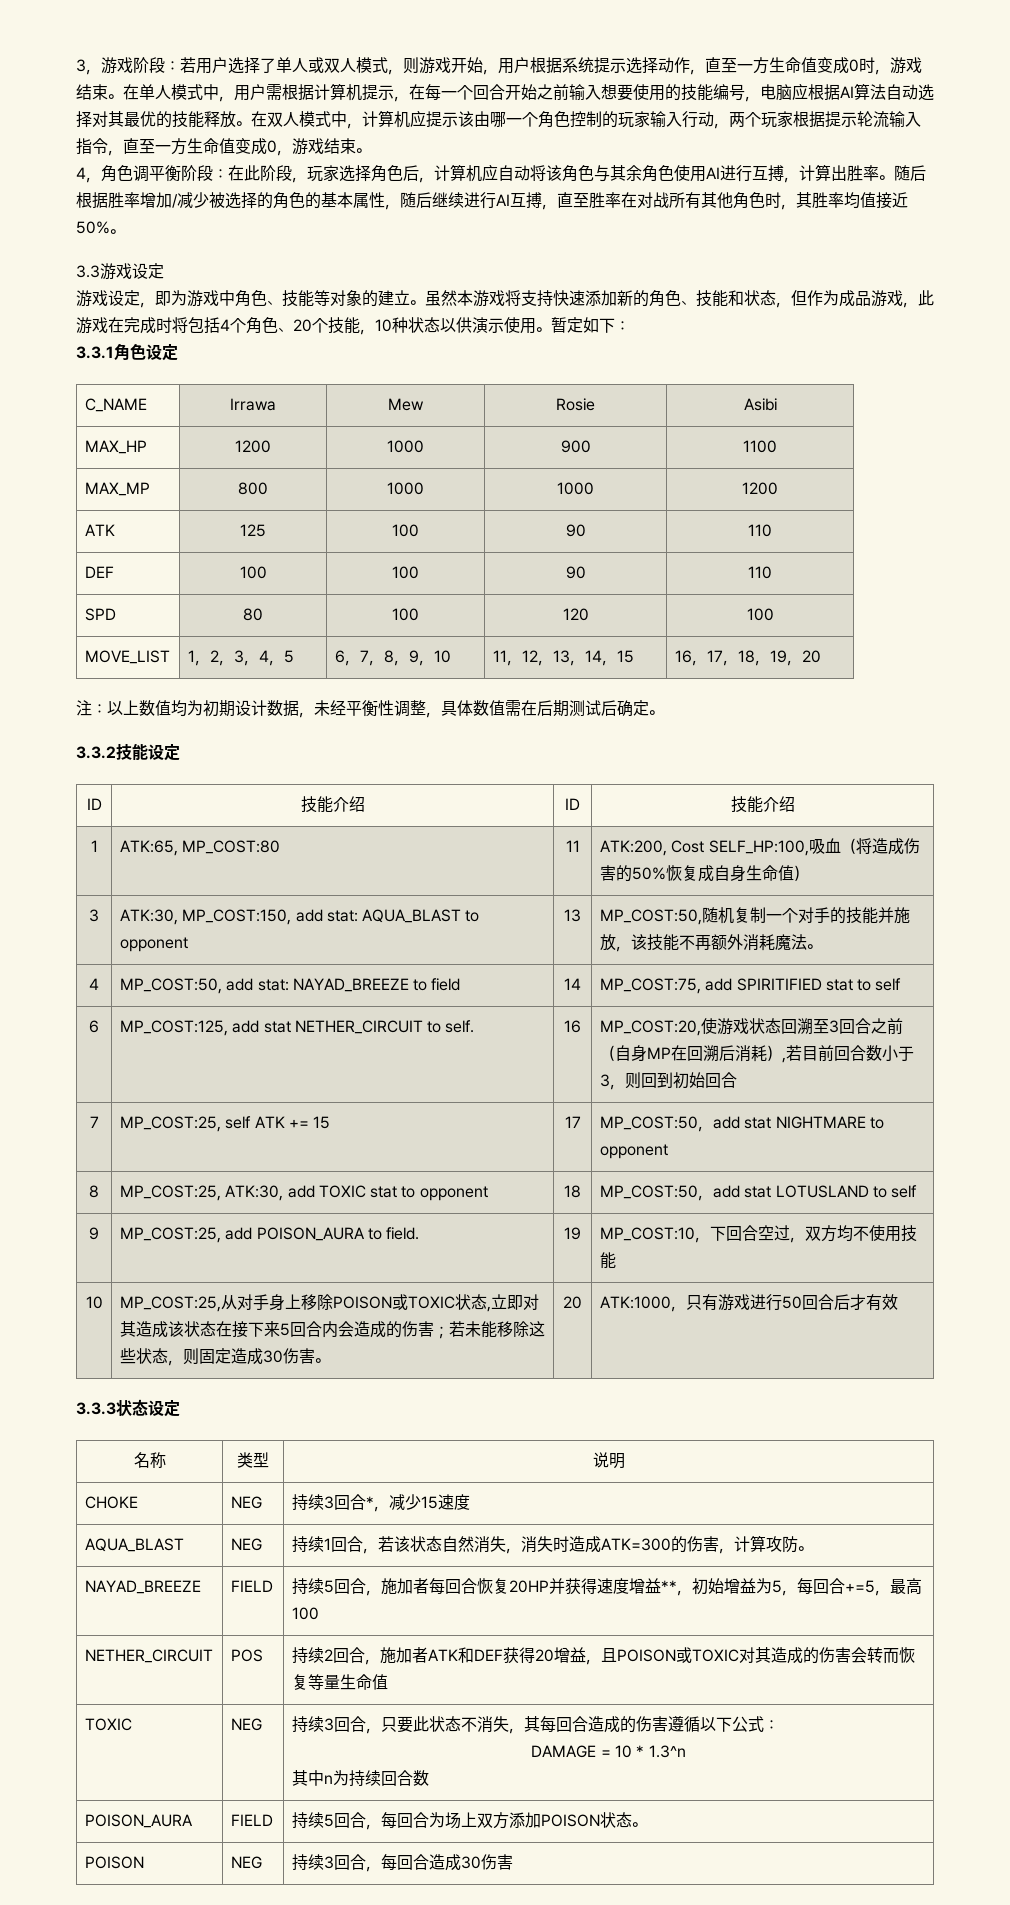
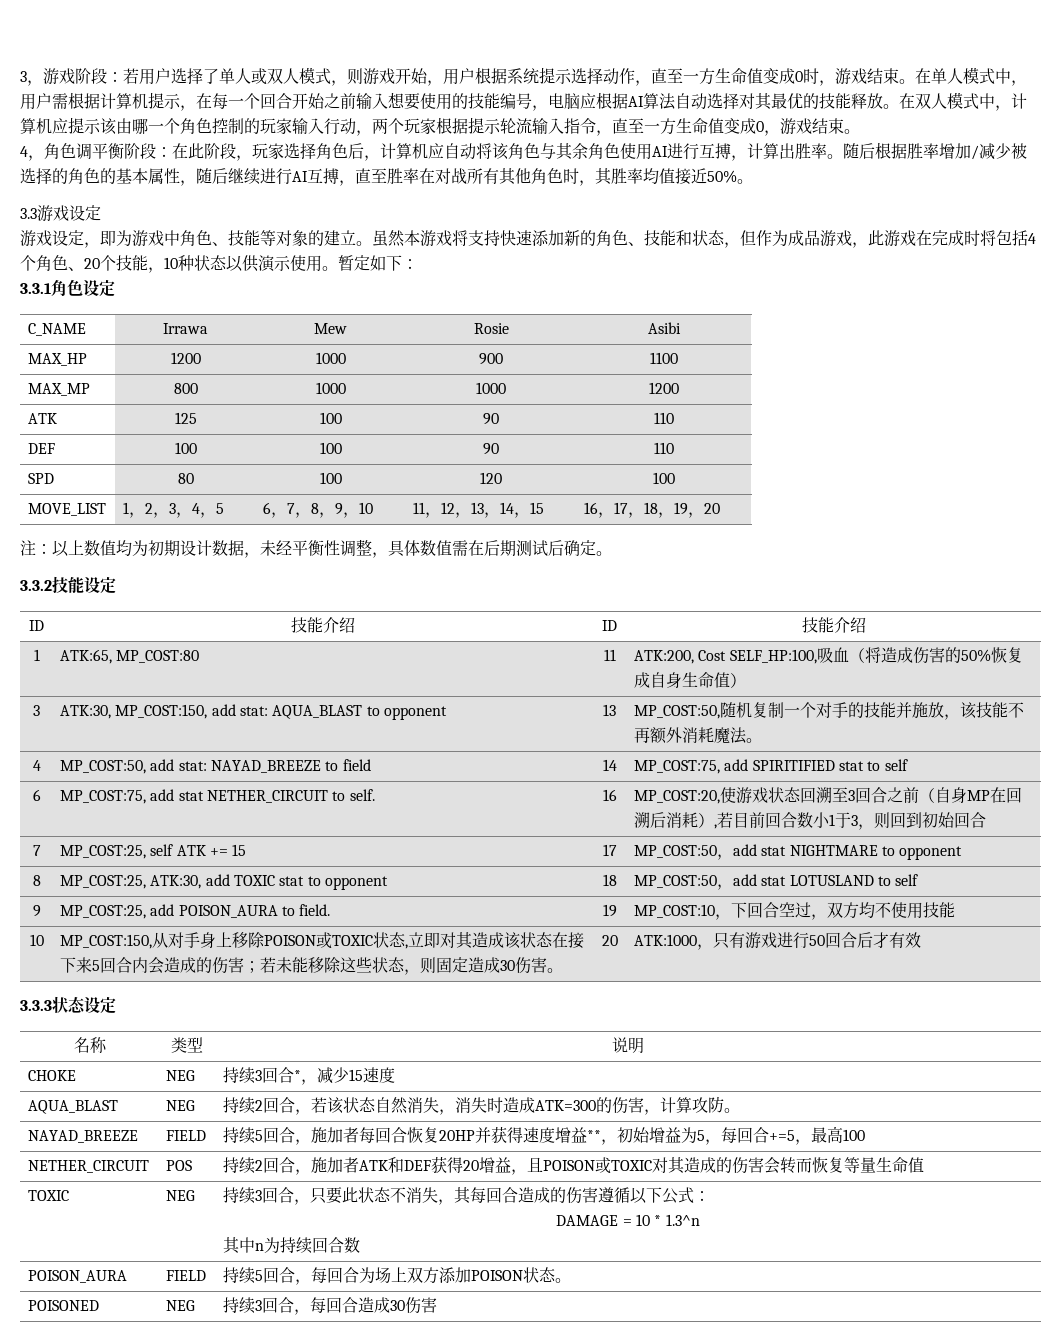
- 6 | MP_COST:125, add stat NETHER_CIRCUIT to self. | 16 | MP_COST:20,使游戏状态回溯至3回合之前（自身MP在回溯后消耗）,若目前回合数小于3，则回到初始回合
+ 6 | MP_COST:75, add stat NETHER_CIRCUIT to self. | 16 | MP_COST:20,使游戏状态回溯至3回合之前（自身MP在回溯后消耗）,若目前回合数小1于3，则回到初始回合
- MP_COST:25,从对手身上移除POISON或TOXIC状态,立即对其造成该状态在接下来5回合内会造成的伤害；若未能移除这些状态，则固定造成30伤害。
+ MP_COST:150,从对手身上移除POISON或TOXIC状态,立即对其造成该状态在接下来5回合内会造成的伤害；若未能移除这些状态，则固定造成30伤害。
- AQUA_BLAST | NEG | 持续1回合，若该状态自然消失，消失时造成ATK=300的伤害，计算攻防。
+ AQUA_BLAST | NEG | 持续2回合，若该状态自然消失，消失时造成ATK=300的伤害，计算攻防。
- POISON | NEG | 持续3回合，每回合造成30伤害
+ POISONED | NEG | 持续3回合，每回合造成30伤害

